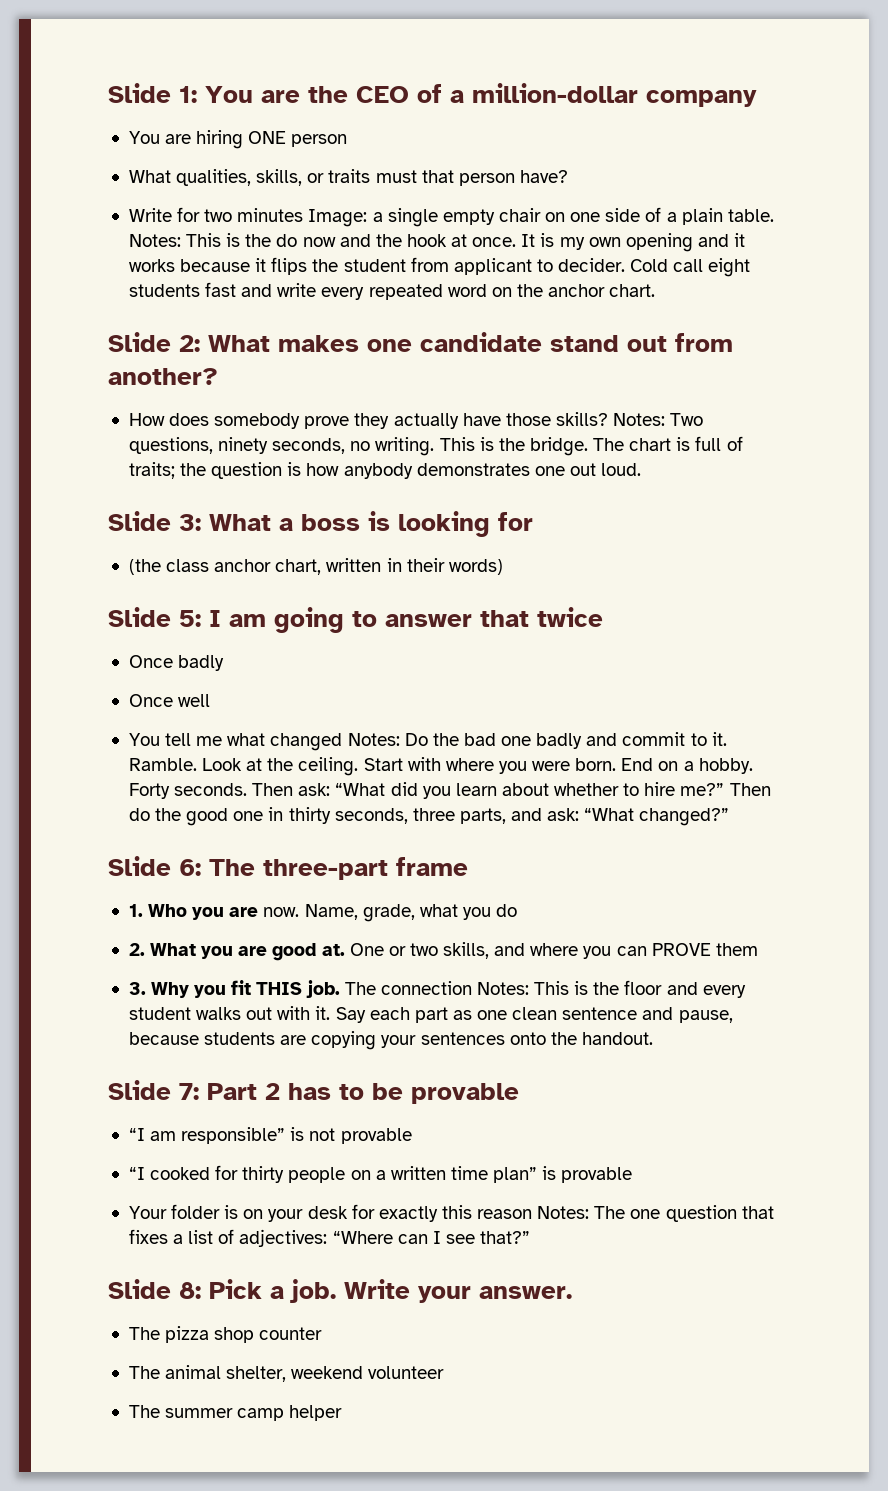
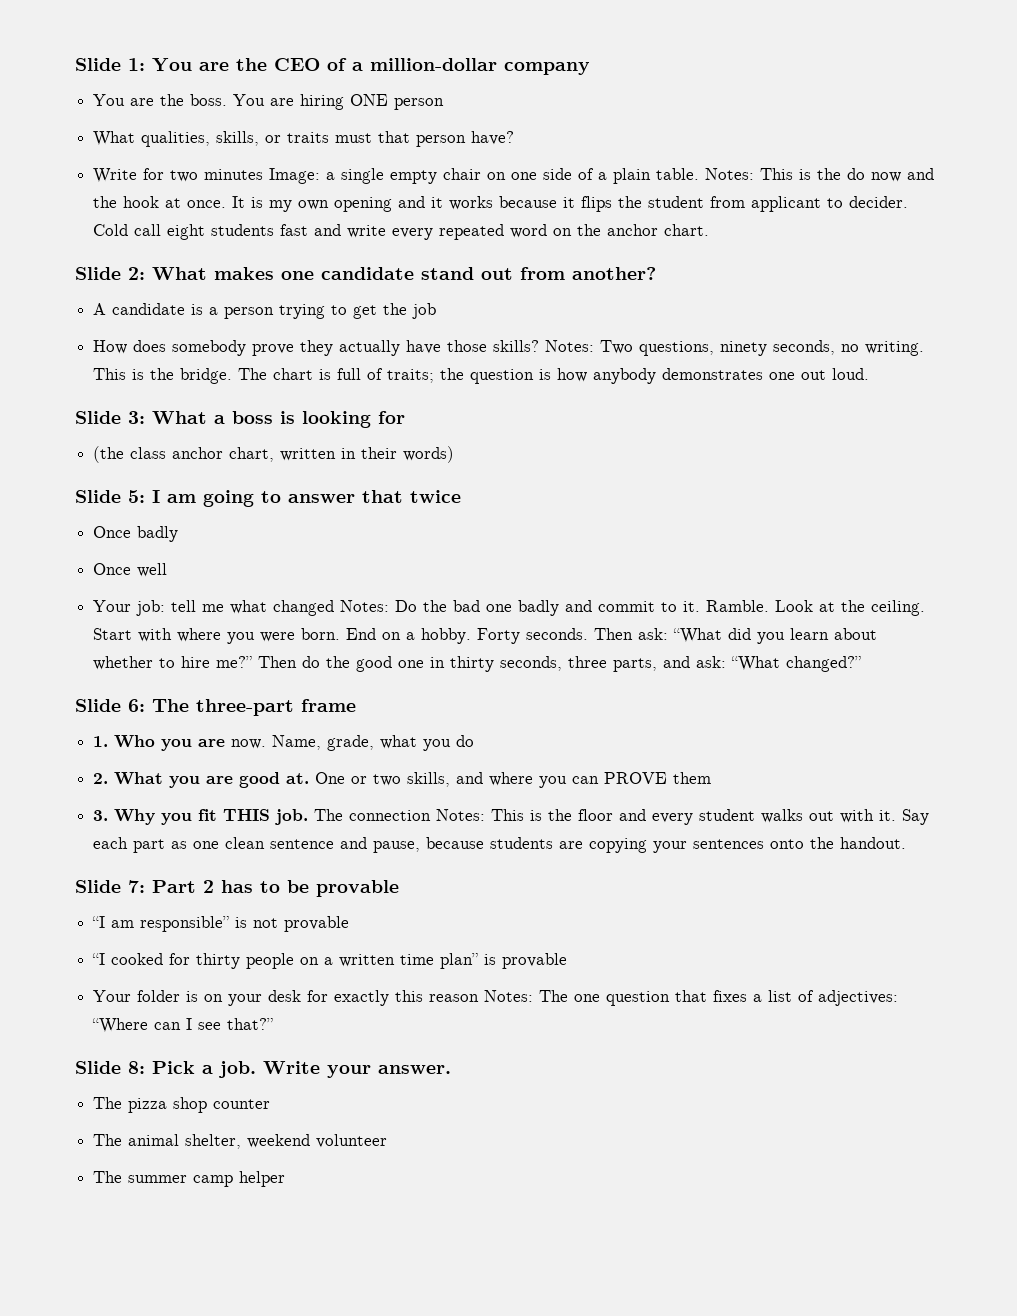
- You are hiring ONE person
+ You are the boss. You are hiring ONE person
+ A candidate is a person trying to get the job
- You tell me what changed Notes: Do the bad one badly and commit to it.
+ Your job: tell me what changed Notes: Do the bad one badly and commit to it.

